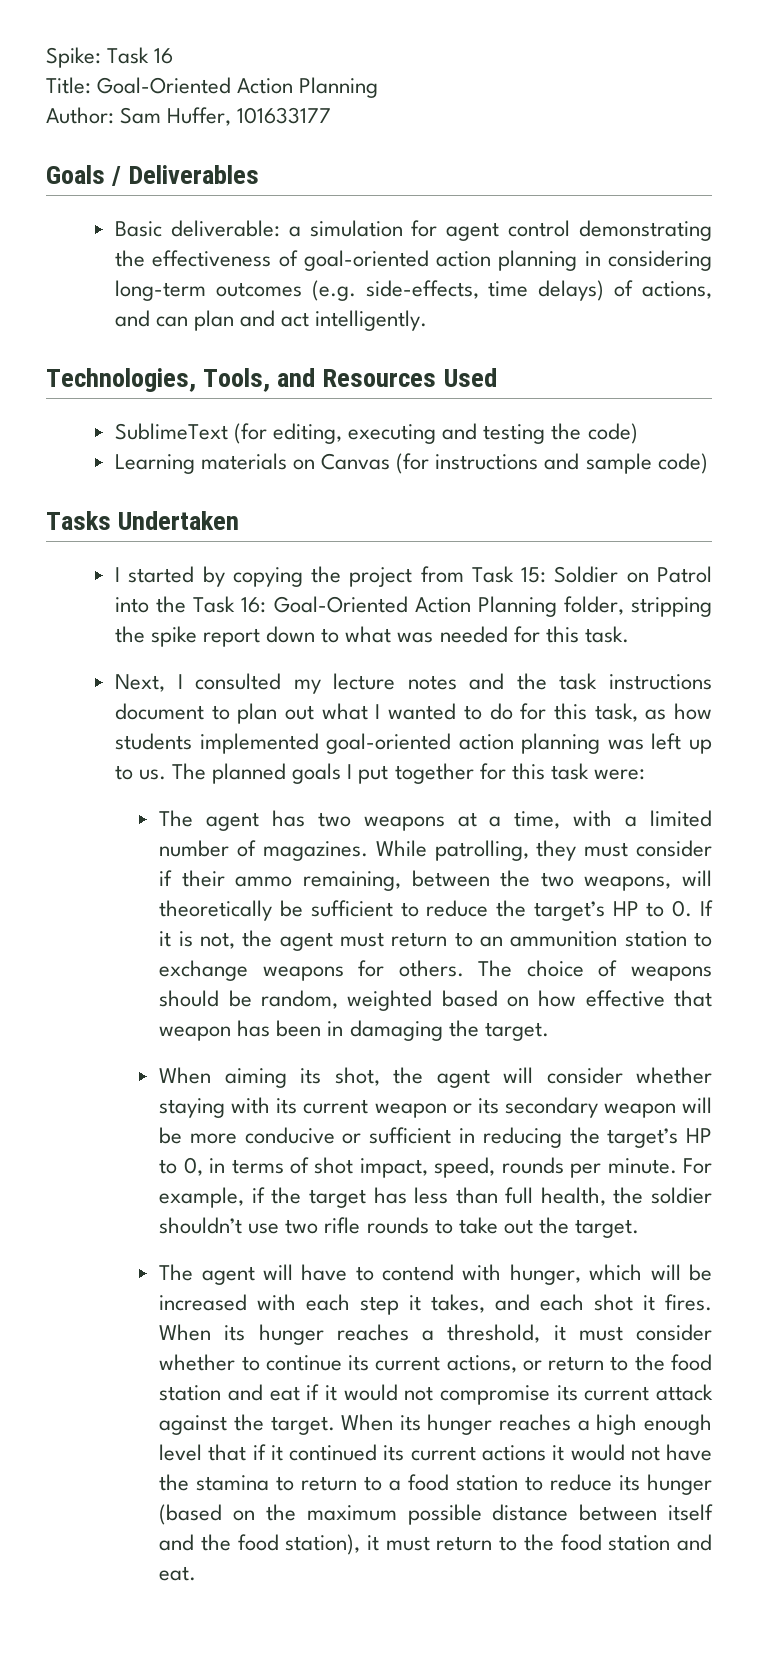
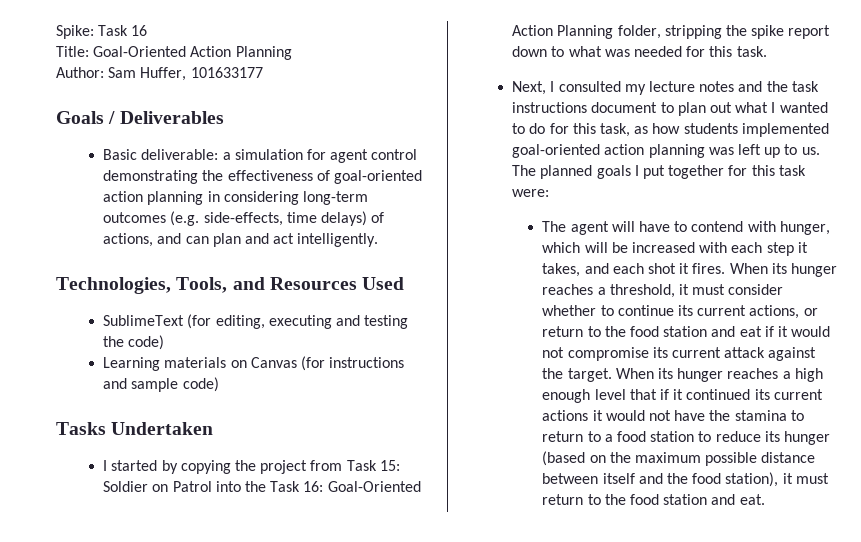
- The agent has two weapons at a time, with a limited number of magazines. While patrolling, they must consider if their ammo remaining, between the two weapons, will theoretically be sufficient to reduce the target’s HP to 0. If it is not, the agent must return to an ammunition station to exchange weapons for others. The choice of weapons should be random, weighted based on how effective that weapon has been in damaging the target.
- When aiming its shot, the agent will consider whether staying with its current weapon or its secondary weapon will be more conducive or sufficient in reducing the target’s HP to 0, in terms of shot impact, speed, rounds per minute. For example, if the target has less than full health, the soldier shouldn’t use two rifle rounds to take out the target.

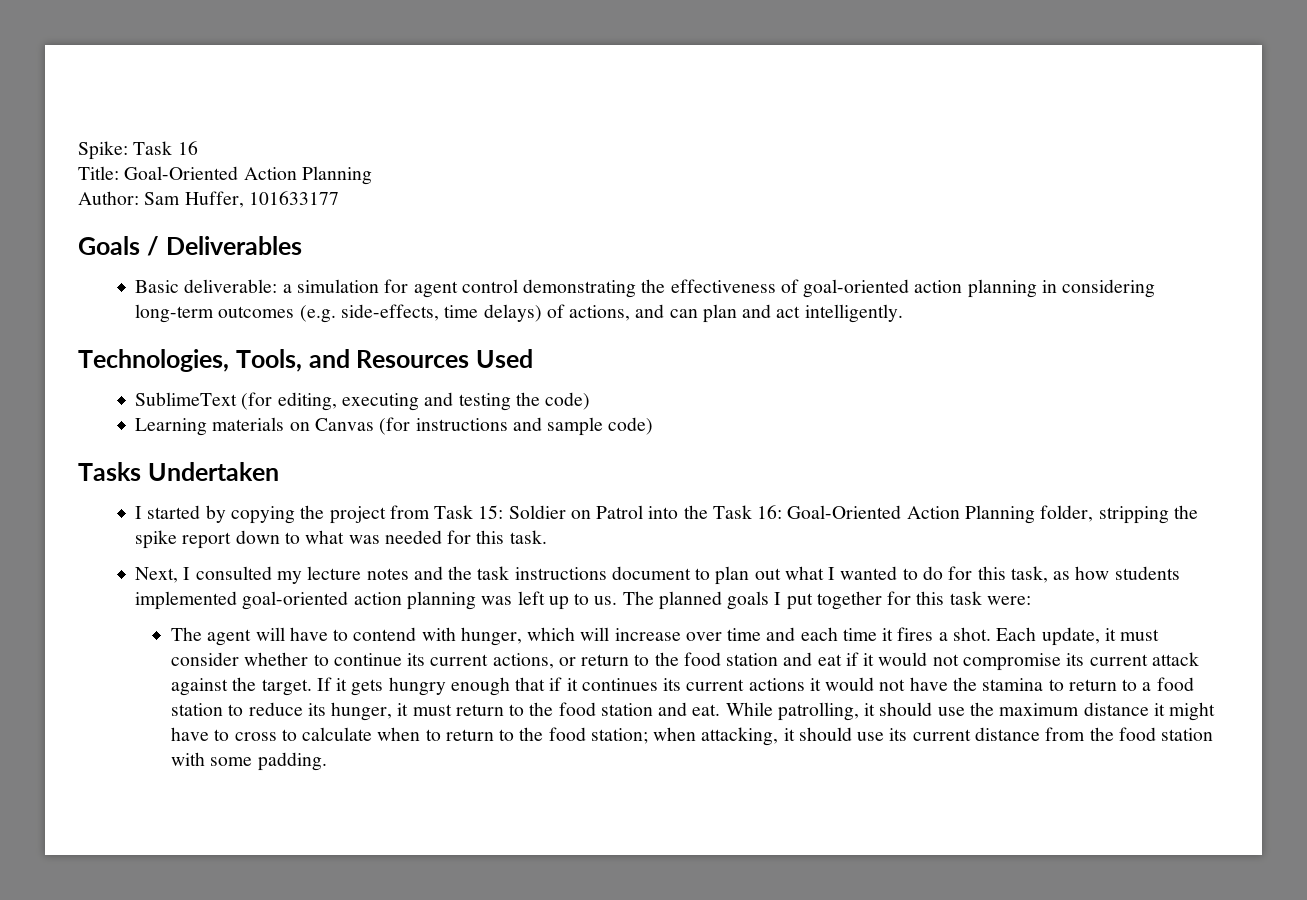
- The agent will have to contend with hunger, which will be increased with each step it takes, and each shot it fires. When its hunger reaches a threshold, it must consider whether to continue its current actions, or return to the food station and eat if it would not compromise its current attack against the target.
+ The agent will have to contend with hunger, which will increase over time and each time it fires a shot. Each update, it must consider whether to continue its current actions, or return to the food station and eat if it would not compromise its current attack against the target.
- When its hunger reaches a high enough level that if it continued its current actions it would not have the stamina to return to a food station to reduce its hunger (based on the maximum possible distance between itself and the food station), it must return to the food station and eat.
+ If it gets hungry enough that if it continues its current actions it would not have the stamina to return to a food station to reduce its hunger, it must return to the food station and eat.
+ While patrolling, it should use the maximum distance it might have to cross to calculate when to return to the food station; when attacking, it should use its current distance from the food station with some padding.

